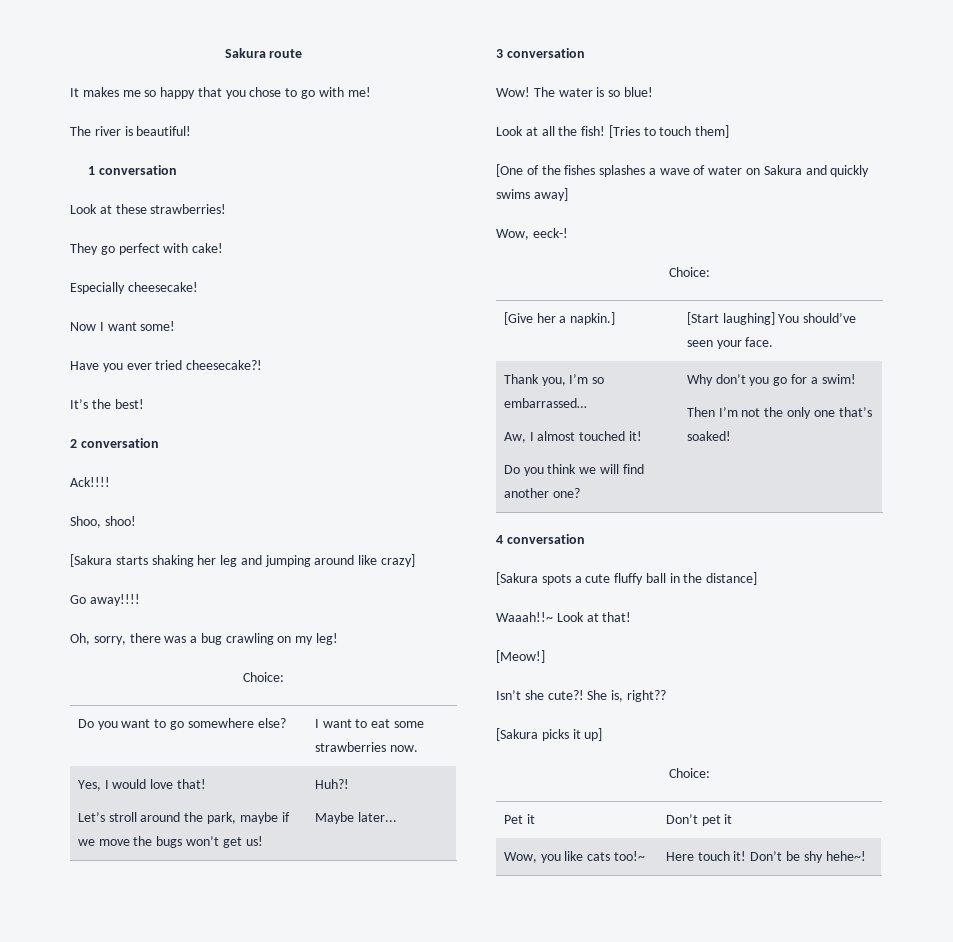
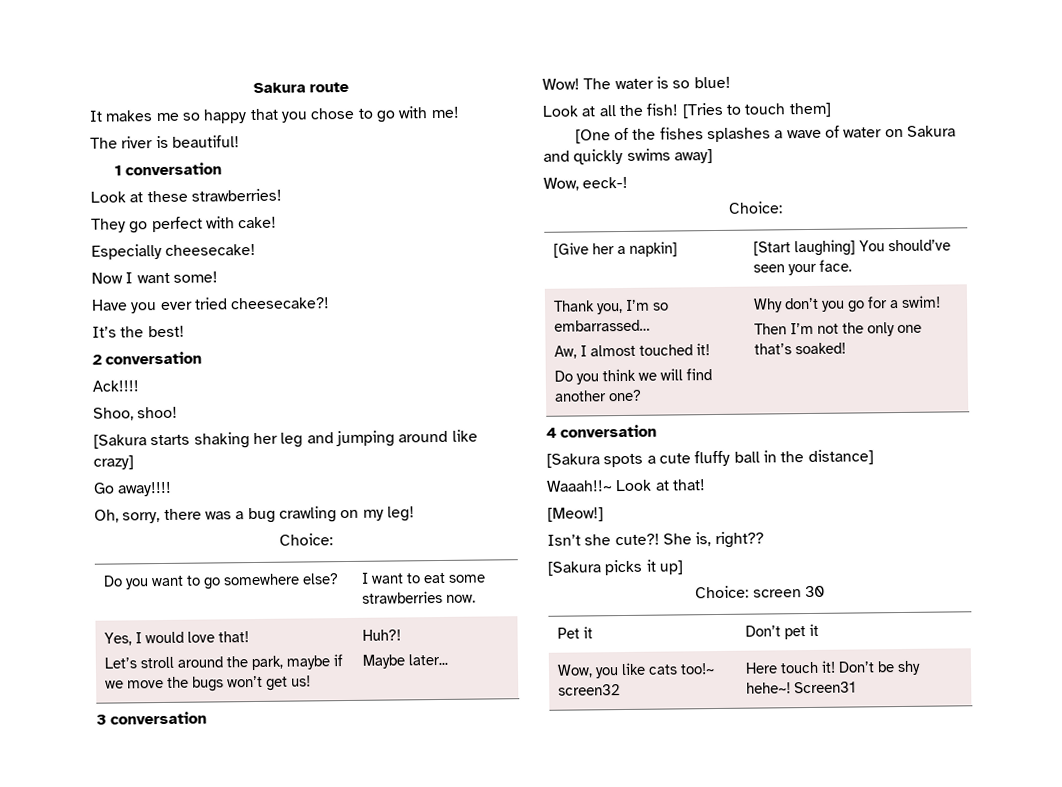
- [Give her a napkin.] | [Start laughing] You should’ve seen your face.
+ [Give her a napkin] | [Start laughing] You should’ve seen your face.
  [Sakura picks it up]
- Choice:
+ Choice: screen 30
- Wow, you like cats too!~ | Here touch it! Don’t be shy hehe~!
+ Wow, you like cats too!~ screen32 | Here touch it! Don’t be shy hehe~! Screen31

